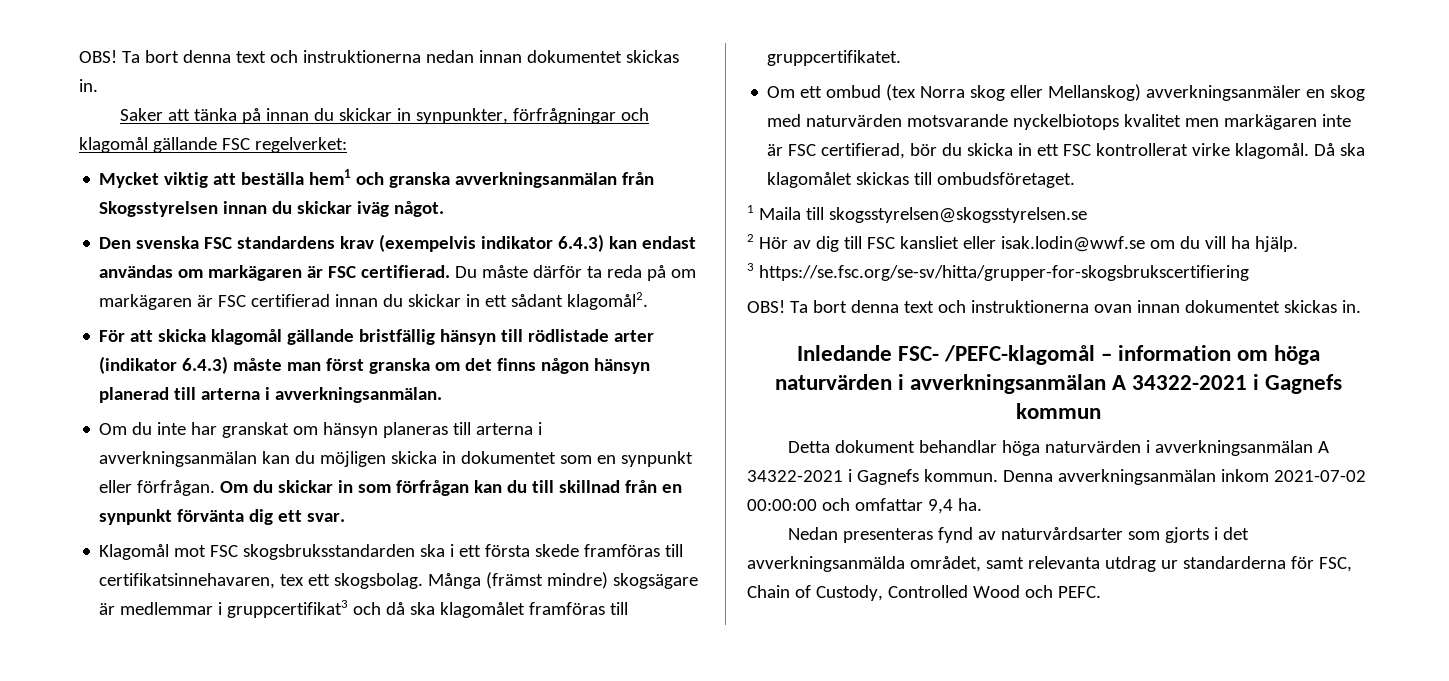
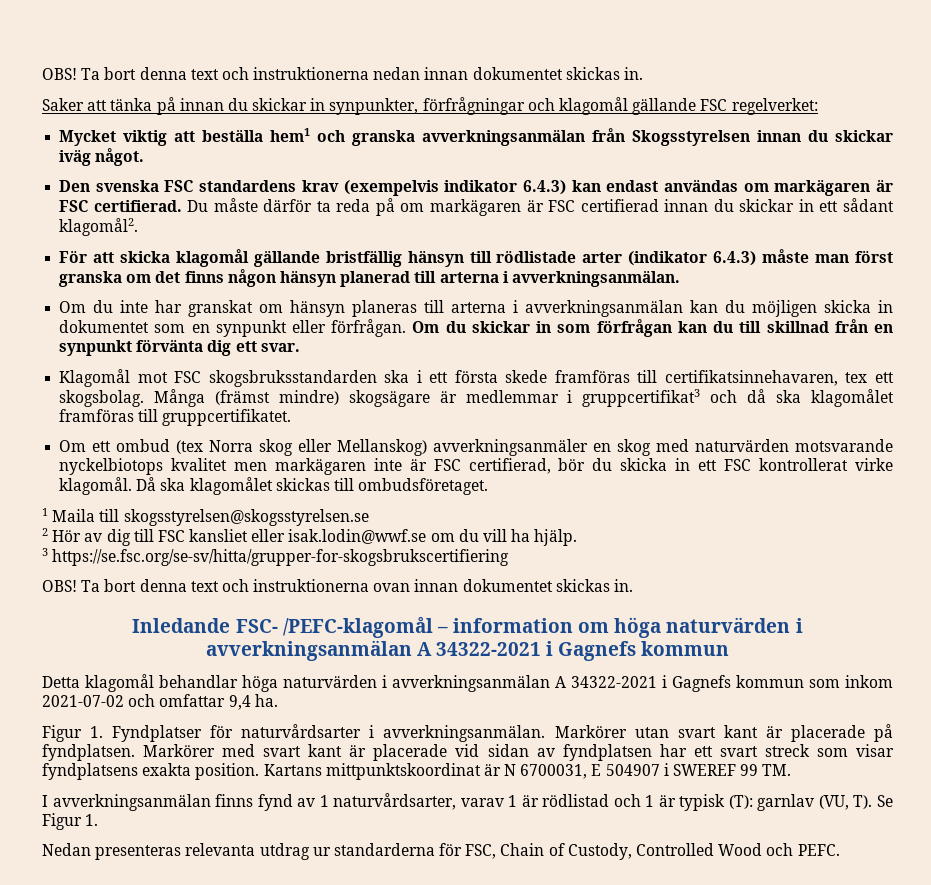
- Detta dokument behandlar höga naturvärden i avverkningsanmälan A 34322-2021 i Gagnefs kommun. Denna avverkningsanmälan inkom 2021-07-02 00:00:00 och omfattar 9,4 ha.
+ Detta klagomål behandlar höga naturvärden i avverkningsanmälan A 34322-2021 i Gagnefs kommun som inkom 2021-07-02 och omfattar 9,4 ha.
- Nedan presenteras fynd av naturvårdsarter som gjorts i det avverkningsanmälda området, samt relevanta utdrag ur standarderna för FSC, Chain of Custody, Controlled Wood och PEFC.
+ Figur 1. Fyndplatser för naturvårdsarter i avverkningsanmälan. Markörer utan svart kant är placerade på fyndplatsen. Markörer med svart kant är placerade vid sidan av fyndplatsen har ett svart streck som visar fyndplatsens exakta position. Kartans mittpunktskoordinat är N 6700031, E 504907 i SWEREF 99 TM.
+ I avverkningsanmälan finns fynd av 1 naturvårdsarter, varav 1 är rödlistad och 1 är typisk (T): garnlav (VU, T). Se Figur 1.
+ Nedan presenteras relevanta utdrag ur standarderna för FSC, Chain of Custody, Controlled Wood och PEFC.

